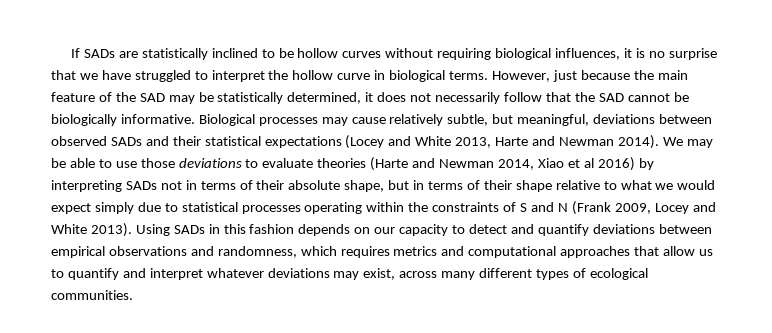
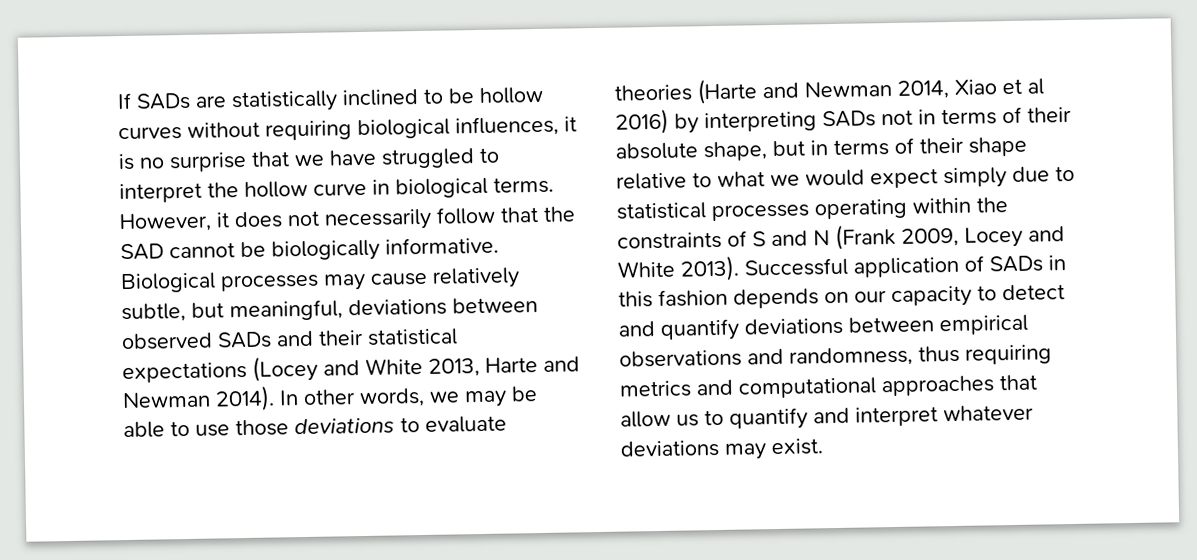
- However, just because the main feature of the SAD may be statistically determined, it does not necessarily follow that the SAD cannot be biologically informative.
+ However, it does not necessarily follow that the SAD cannot be biologically informative.
- We may be able to use those deviations to evaluate theories (Harte and Newman 2014, Xiao et al 2016) by interpreting SADs not in terms of their absolute shape, but in terms of their shape relative to what we would expect simply due to statistical processes operating within the constraints of S and N (Frank 2009, Locey and White 2013).
+ In other words, we may be able to use those deviations to evaluate theories (Harte and Newman 2014, Xiao et al 2016) by interpreting SADs not in terms of their absolute shape, but in terms of their shape relative to what we would expect simply due to statistical processes operating within the constraints of S and N (Frank 2009, Locey and White 2013).
- Using SADs in this fashion depends on our capacity to detect and quantify deviations between empirical observations and randomness, which requires metrics and computational approaches that allow us to quantify and interpret whatever deviations may exist, across many different types of ecological communities.
+ Successful application of SADs in this fashion depends on our capacity to detect and quantify deviations between empirical observations and randomness, thus requiring metrics and computational approaches that allow us to quantify and interpret whatever deviations may exist.

